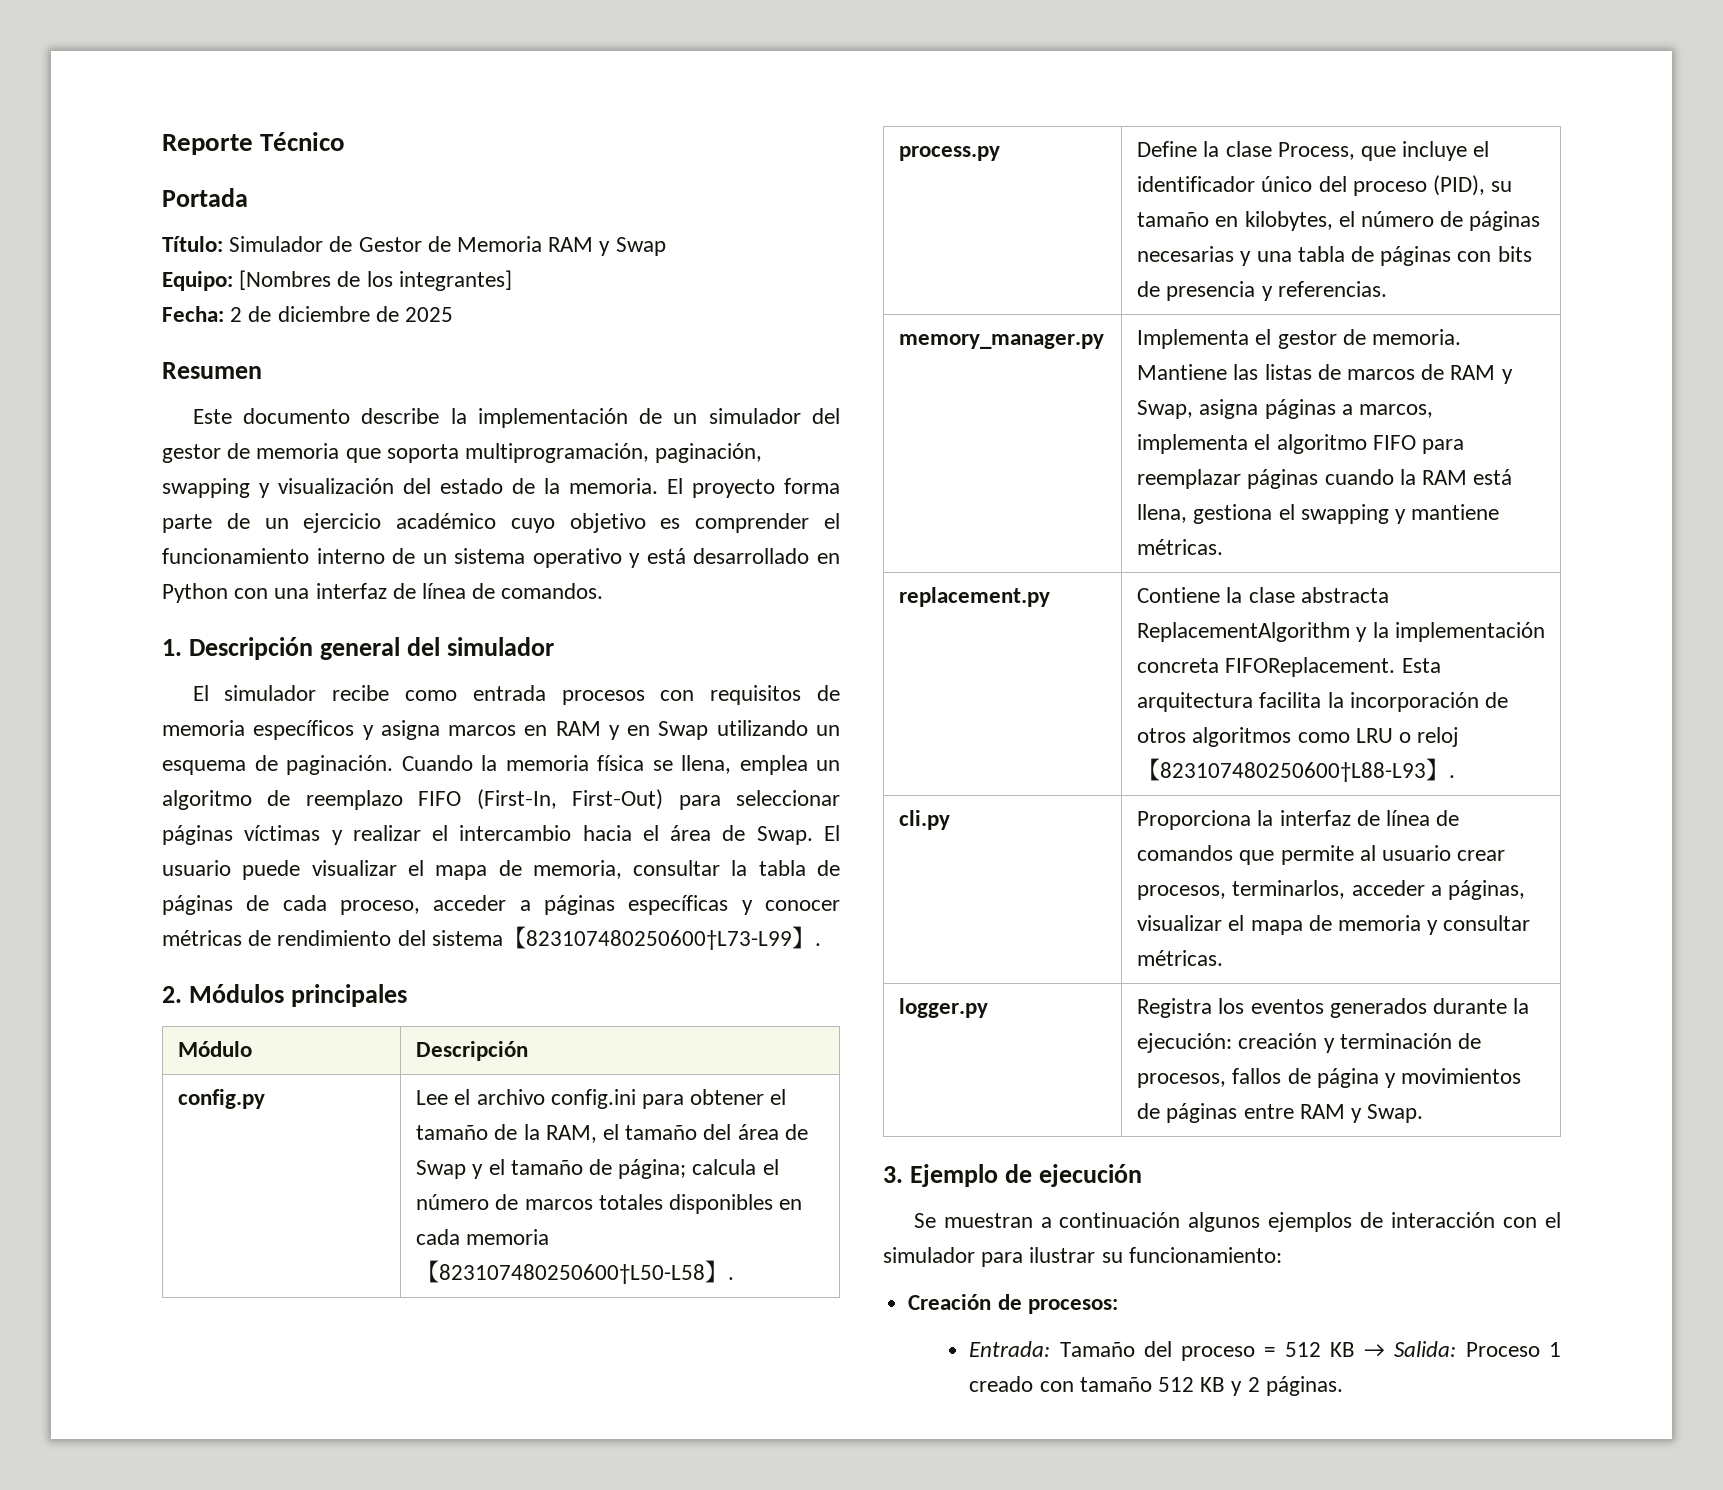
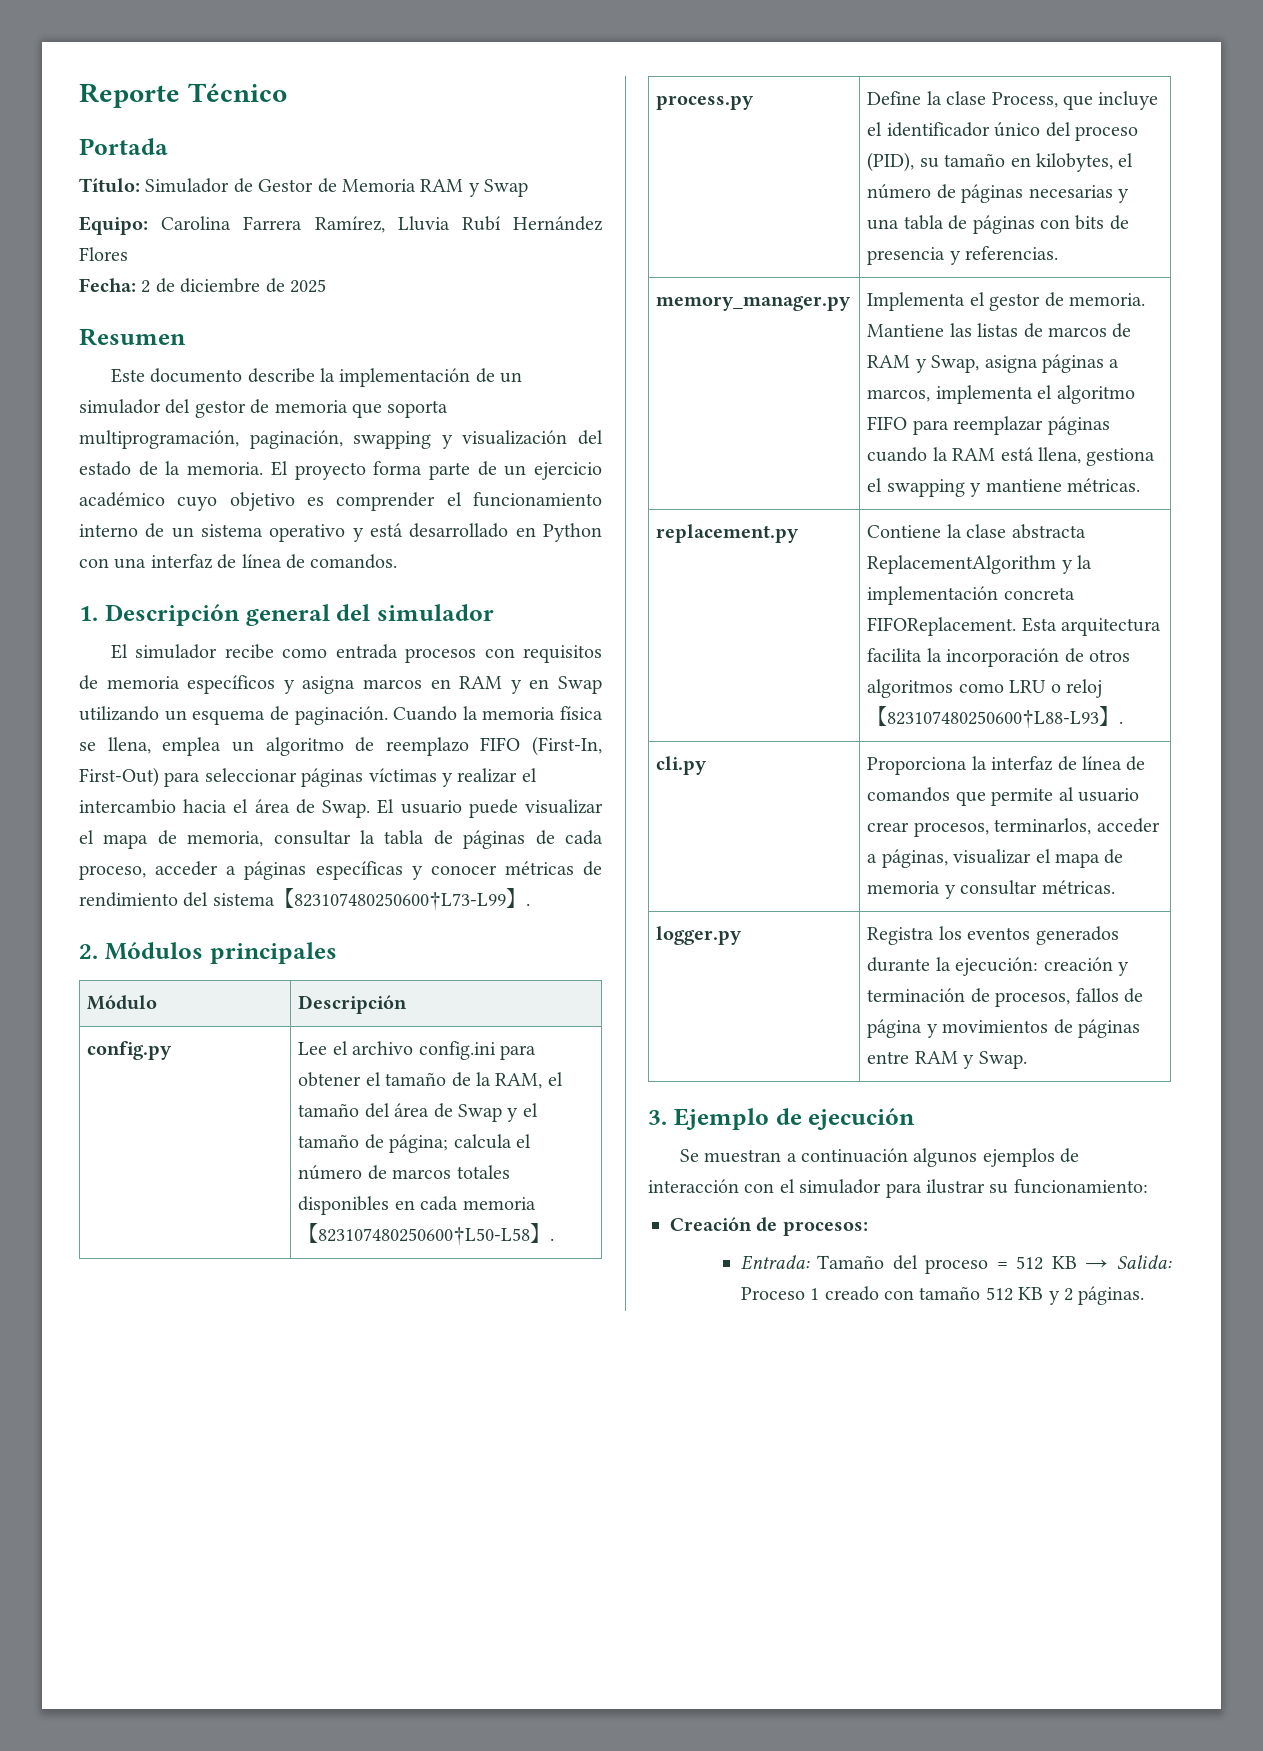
- Equipo: [Nombres de los integrantes]
+ Equipo: Carolina Farrera Ramírez, Lluvia Rubí Hernández Flores

